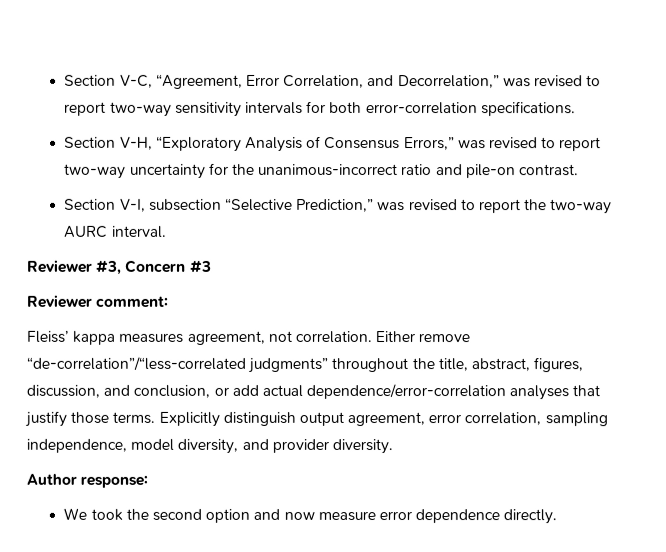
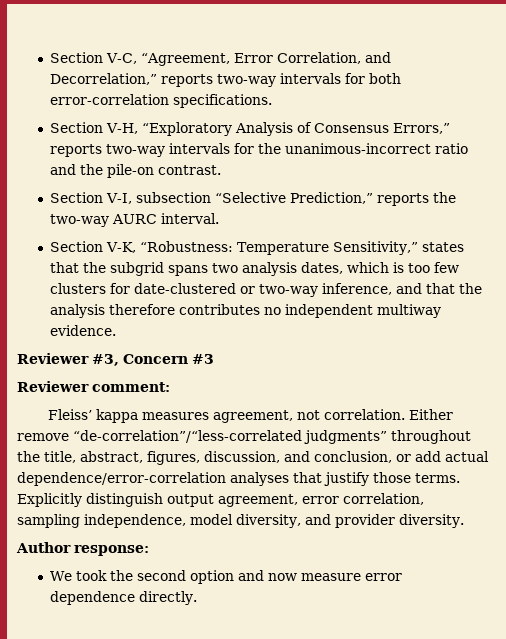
- Section V-C, “Agreement, Error Correlation, and Decorrelation,” was revised to report two-way sensitivity intervals for both error-correlation specifications.
+ Section V-C, “Agreement, Error Correlation, and Decorrelation,” reports two-way intervals for both error-correlation specifications.
- Section V-H, “Exploratory Analysis of Consensus Errors,” was revised to report two-way uncertainty for the unanimous-incorrect ratio and pile-on contrast.
+ Section V-H, “Exploratory Analysis of Consensus Errors,” reports two-way intervals for the unanimous-incorrect ratio and the pile-on contrast.
- Section V-I, subsection “Selective Prediction,” was revised to report the two-way AURC interval.
+ Section V-I, subsection “Selective Prediction,” reports the two-way AURC interval.
+ Section V-K, “Robustness: Temperature Sensitivity,” states that the subgrid spans two analysis dates, which is too few clusters for date-clustered or two-way inference, and that the analysis therefore contributes no independent multiway evidence.

